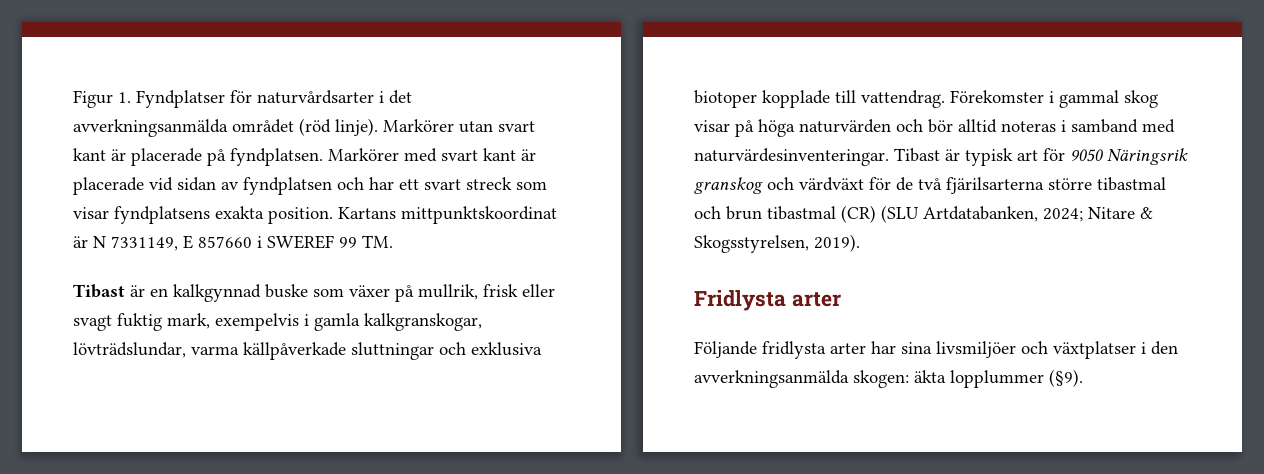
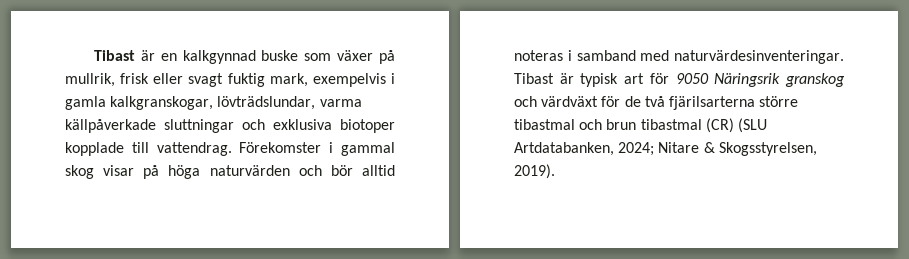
- Figur 1. Fyndplatser för naturvårdsarter i det avverkningsanmälda området (röd linje). Markörer utan svart kant är placerade på fyndplatsen. Markörer med svart kant är placerade vid sidan av fyndplatsen och har ett svart streck som visar fyndplatsens exakta position. Kartans mittpunktskoordinat är N 7331149, E 857660 i SWEREF 99 TM.
- Fridlysta arter
- Följande fridlysta arter har sina livsmiljöer och växtplatser i den avverkningsanmälda skogen: äkta lopplummer (§9).

